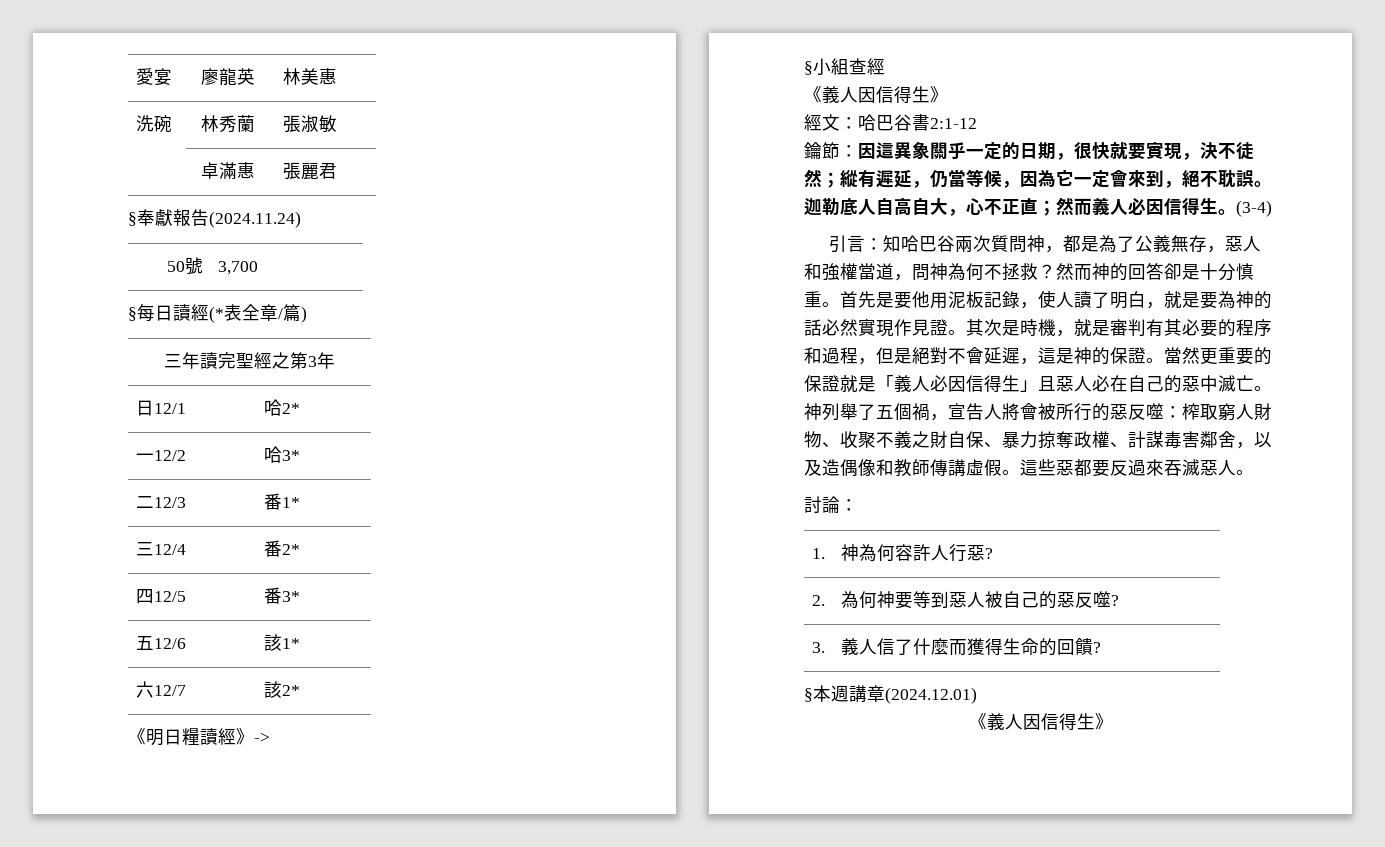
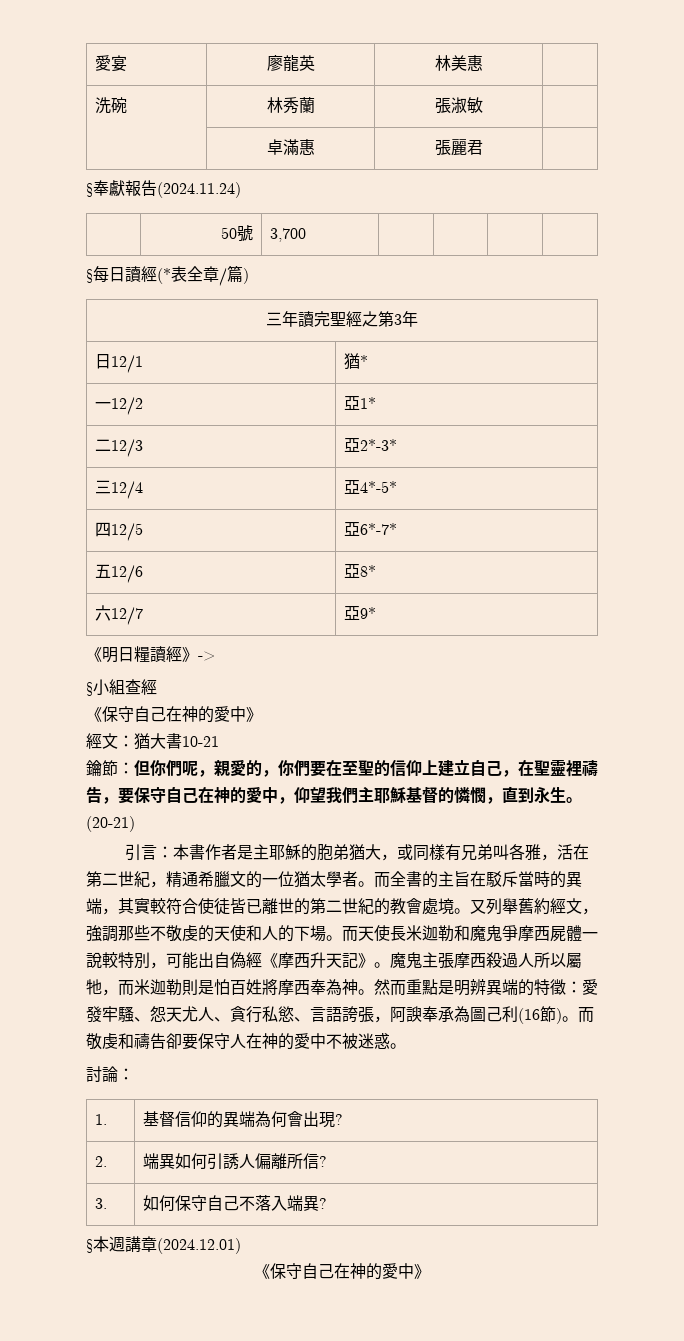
- 日12/1 | 哈2*
+ 日12/1 | 猶*
- 一12/2 | 哈3*
+ 一12/2 | 亞1*
- 二12/3 | 番1*
+ 二12/3 | 亞2*-3*
- 三12/4 | 番2*
+ 三12/4 | 亞4*-5*
- 四12/5 | 番3*
+ 四12/5 | 亞6*-7*
- 五12/6 | 該1*
+ 五12/6 | 亞8*
- 六12/7 | 該2*
+ 六12/7 | 亞9*
  §小組查經
- 《義人因信得生》
+ 《保守自己在神的愛中》
- 經文：哈巴谷書2:1-12
+ 經文：猶大書10-21
- 鑰節：因這異象關乎一定的日期，很快就要實現，決不徒然；縱有遲延，仍當等候，因為它一定會來到，絕不耽誤。迦勒底人自高自大，心不正直；然而義人必因信得生。(3-4)
- 引言：知哈巴谷兩次質問神，都是為了公義無存，惡人和強權當道，問神為何不拯救？然而神的回答卻是十分慎重。首先是要他用泥板記錄，使人讀了明白，就是要為神的話必然實現作見證。其次是時機，就是審判有其必要的程序和過程，但是絕對不會延遲，這是神的保證。當然更重要的保證就是「義人必因信得生」且惡人必在自己的惡中滅亡。神列舉了五個禍，宣告人將會被所行的惡反噬：榨取窮人財物、收聚不義之財自保、暴力掠奪政權、計謀毒害鄰舍，以及造偶像和教師傳講虛假。這些惡都要反過來吞滅惡人。
+ 鑰節：但你們呢，親愛的，你們要在至聖的信仰上建立自己，在聖靈裡禱告，要保守自己在神的愛中，仰望我們主耶穌基督的憐憫，直到永生。(20-21)
+ 引言：本書作者是主耶穌的胞弟猶大，或同樣有兄弟叫各雅，活在第二世紀，精通希臘文的一位猶太學者。而全書的主旨在駁斥當時的異端，其實較符合使徒皆已離世的第二世紀的教會處境。又列舉舊約經文，強調那些不敬虔的天使和人的下場。而天使長米迦勒和魔鬼爭摩西屍體一說較特別，可能出自偽經《摩西升天記》。魔鬼主張摩西殺過人所以屬牠，而米迦勒則是怕百姓將摩西奉為神。然而重點是明辨異端的特徵：愛發牢騷、怨天尤人、貪行私慾、言語誇張，阿諛奉承為圖己利(16節)。而敬虔和禱告卻要保守人在神的愛中不被迷惑。
  討論：
- 1. | 神為何容許人行惡?
- 2. | 為何神要等到惡人被自己的惡反噬?
- 3. | 義人信了什麼而獲得生命的回饋?
+ 1. | 基督信仰的異端為何會出現?
+ 2. | 端異如何引誘人偏離所信?
+ 3. | 如何保守自己不落入端異?
  §本週講章(2024.12.01)
- 《義人因信得生》
+ 《保守自己在神的愛中》

